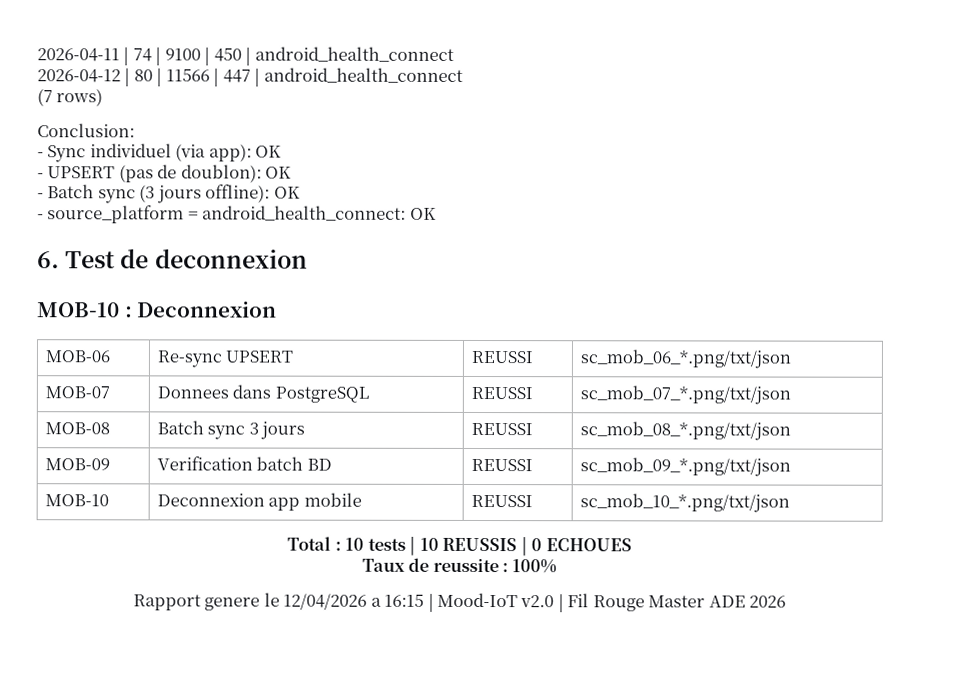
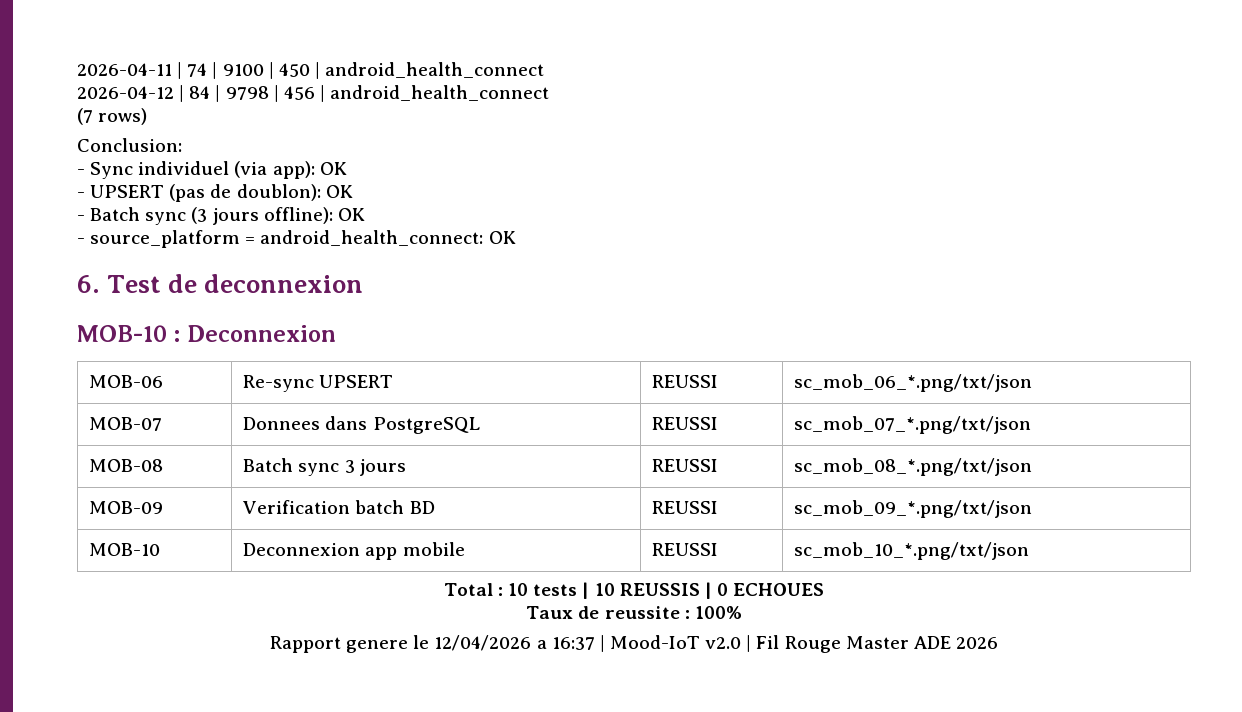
- 2026-04-12 | 80 | 11566 | 447 | android_health_connect
+ 2026-04-12 | 84 | 9798 | 456 | android_health_connect
- Rapport genere le 12/04/2026 a 16:15 | Mood-IoT v2.0 | Fil Rouge Master ADE 2026
+ Rapport genere le 12/04/2026 a 16:37 | Mood-IoT v2.0 | Fil Rouge Master ADE 2026

